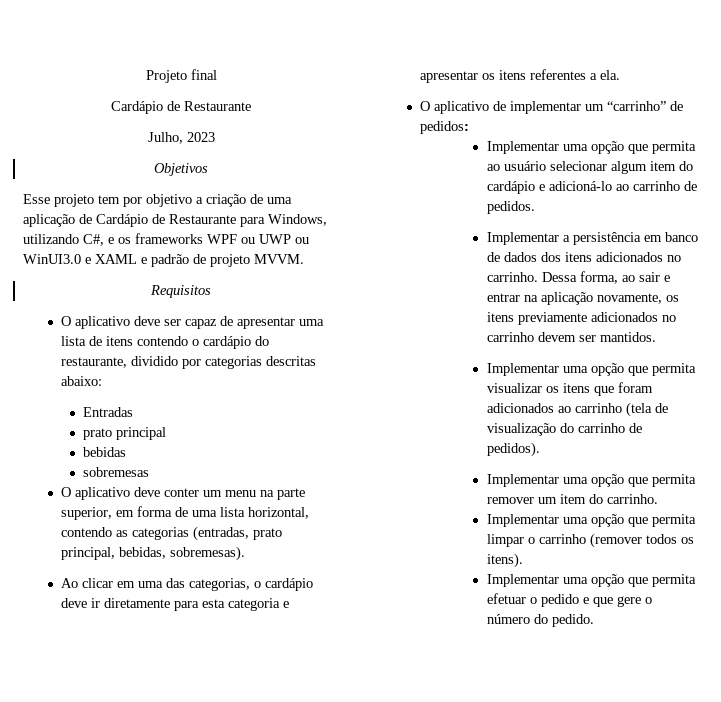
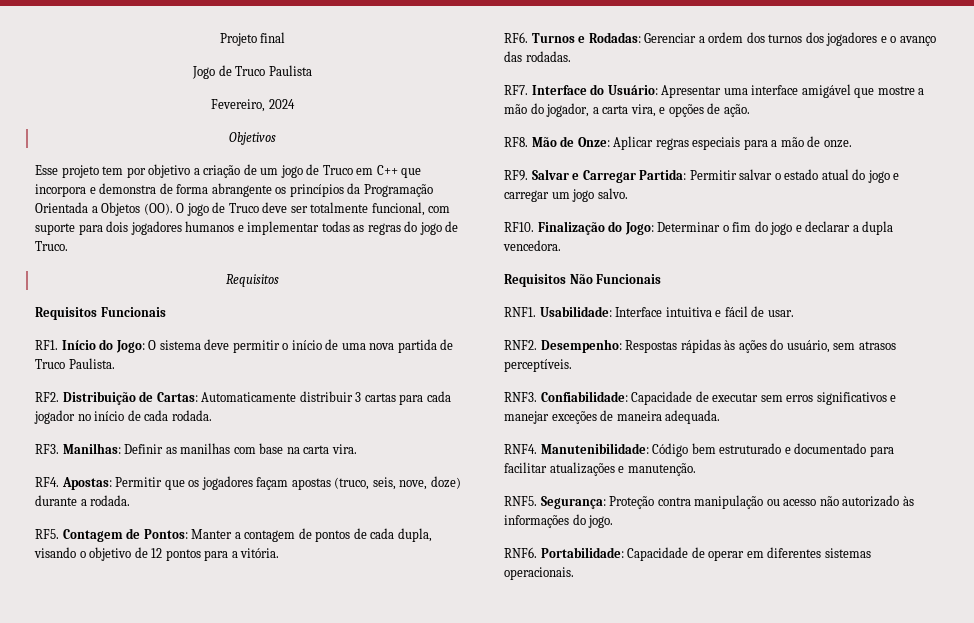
  Projeto final
- Cardápio de Restaurante
- Julho, 2023
+ Jogo de Truco Paulista
+ Fevereiro, 2024
- Esse projeto tem por objetivo a criação de uma aplicação de Cardápio de Restaurante para Windows, utilizando C#, e os frameworks WPF ou UWP ou WinUI3.0 e XAML e padrão de projeto MVVM.
+ Esse projeto tem por objetivo a criação de um jogo de Truco em C++ que incorpora e demonstra de forma abrangente os princípios da Programação Orientada a Objetos (OO). O jogo de Truco deve ser totalmente funcional, com suporte para dois jogadores humanos e implementar todas as regras do jogo de Truco.
  Requisitos
- O aplicativo deve ser capaz de apresentar uma lista de itens contendo o cardápio do restaurante, dividido por categorias descritas abaixo:
- Entradas
- prato principal
- bebidas
- sobremesas
- O aplicativo deve conter um menu na parte superior, em forma de uma lista horizontal, contendo as categorias (entradas, prato principal, bebidas, sobremesas).
- Ao clicar em uma das categorias, o cardápio deve ir diretamente para esta categoria e apresentar os itens referentes a ela.
- O aplicativo de implementar um “carrinho” de pedidos:
- Implementar uma opção que permita ao usuário selecionar algum item do cardápio e adicioná-lo ao carrinho de pedidos.
- Implementar a persistência em banco de dados dos itens adicionados no carrinho. Dessa forma, ao sair e entrar na aplicação novamente, os itens previamente adicionados no carrinho devem ser mantidos.
- Implementar uma opção que permita visualizar os itens que foram adicionados ao carrinho (tela de visualização do carrinho de pedidos).
- Implementar uma opção que permita remover um item do carrinho.
- Implementar uma opção que permita limpar o carrinho (remover todos os itens).
- Implementar uma opção que permita efetuar o pedido e que gere o número do pedido.
+ Requisitos Funcionais
+ RF1. Início do Jogo: O sistema deve permitir o início de uma nova partida de Truco Paulista.
+ RF2. Distribuição de Cartas: Automaticamente distribuir 3 cartas para cada jogador no início de cada rodada.
+ RF3. Manilhas: Definir as manilhas com base na carta vira.
+ RF4. Apostas: Permitir que os jogadores façam apostas (truco, seis, nove, doze) durante a rodada.
+ RF5. Contagem de Pontos: Manter a contagem de pontos de cada dupla, visando o objetivo de 12 pontos para a vitória.
+ RF6. Turnos e Rodadas: Gerenciar a ordem dos turnos dos jogadores e o avanço das rodadas.
+ RF7. Interface do Usuário: Apresentar uma interface amigável que mostre a mão do jogador, a carta vira, e opções de ação.
+ RF8. Mão de Onze: Aplicar regras especiais para a mão de onze.
+ RF9. Salvar e Carregar Partida: Permitir salvar o estado atual do jogo e carregar um jogo salvo.
+ RF10. Finalização do Jogo: Determinar o fim do jogo e declarar a dupla vencedora.
+ Requisitos Não Funcionais
+ RNF1. Usabilidade: Interface intuitiva e fácil de usar.
+ RNF2. Desempenho: Respostas rápidas às ações do usuário, sem atrasos perceptíveis.
+ RNF3. Confiabilidade: Capacidade de executar sem erros significativos e manejar exceções de maneira adequada.
+ RNF4. Manutenibilidade: Código bem estruturado e documentado para facilitar atualizações e manutenção.
+ RNF5. Segurança: Proteção contra manipulação ou acesso não autorizado às informações do jogo.
+ RNF6. Portabilidade: Capacidade de operar em diferentes sistemas operacionais.

